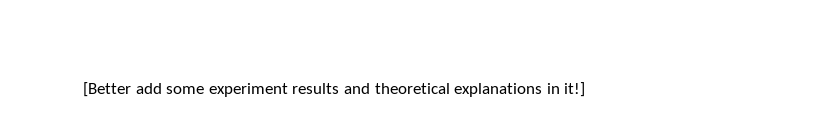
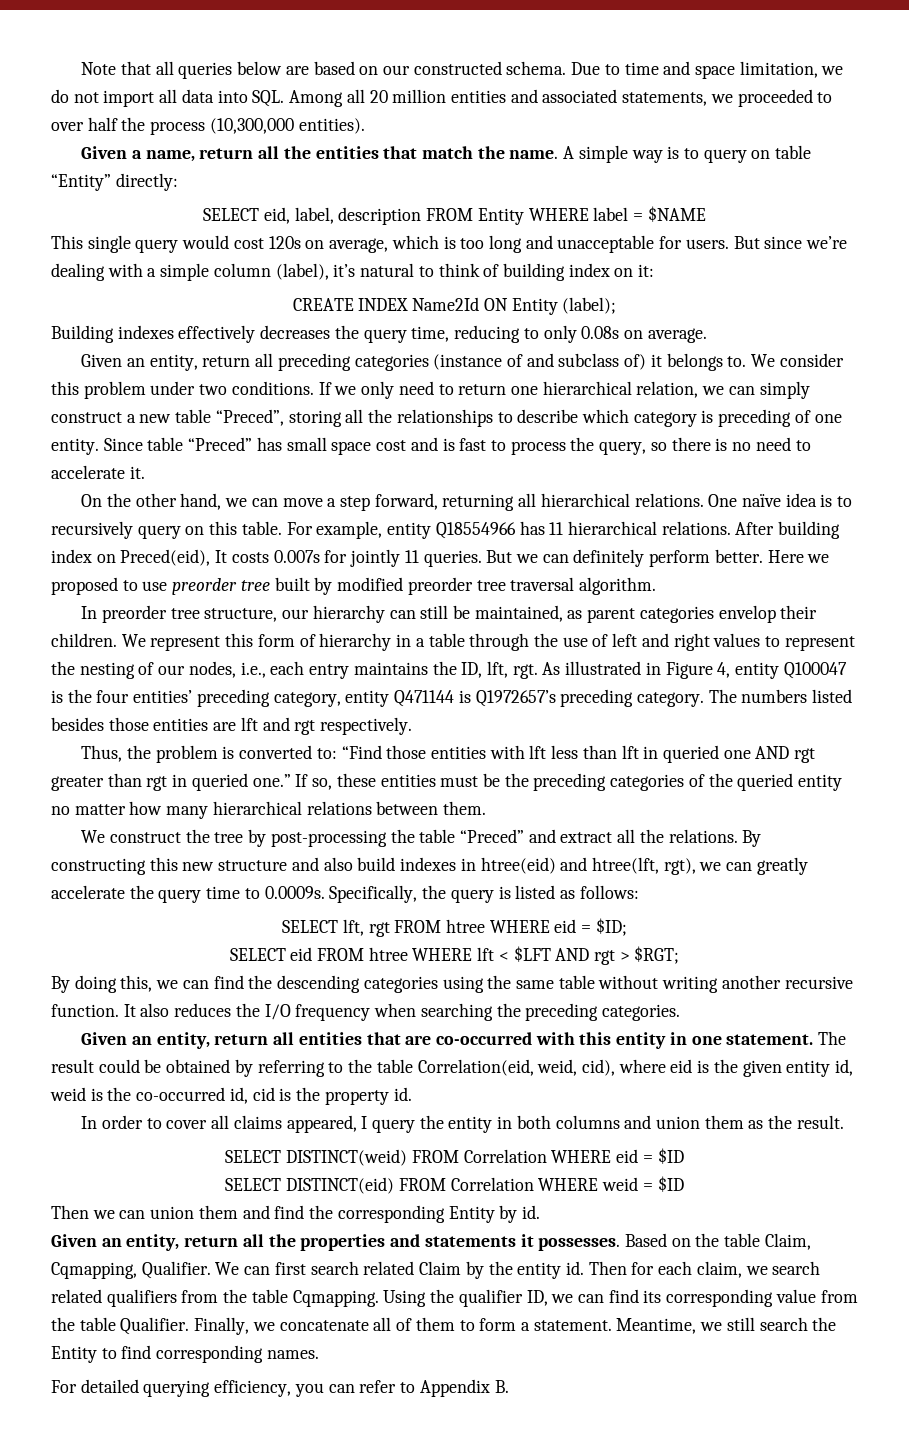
- [Better add some experiment results and theoretical explanations in it!]
+ Note that all queries below are based on our constructed schema. Due to time and space limitation, we do not import all data into SQL. Among all 20 million entities and associated statements, we proceeded to over half the process (10,300,000 entities).
+ Given a name, return all the entities that match the name. A simple way is to query on table “Entity” directly:
+ SELECT eid, label, description FROM Entity WHERE label = $NAME
+ This single query would cost 120s on average, which is too long and unacceptable for users. But since we’re dealing with a simple column (label), it’s natural to think of building index on it:
+ CREATE INDEX Name2Id ON Entity (label);
+ Building indexes effectively decreases the query time, reducing to only 0.08s on average.
+ Given an entity, return all preceding categories (instance of and subclass of) it belongs to. We consider this problem under two conditions. If we only need to return one hierarchical relation, we can simply construct a new table “Preced”, storing all the relationships to describe which category is preceding of one entity. Since table “Preced” has small space cost and is fast to process the query, so there is no need to accelerate it.
+ On the other hand, we can move a step forward, returning all hierarchical relations. One naïve idea is to recursively query on this table. For example, entity Q18554966 has 11 hierarchical relations. After building index on Preced(eid), It costs 0.007s for jointly 11 queries. But we can definitely perform better. Here we proposed to use preorder tree built by modified preorder tree traversal algorithm.
+ In preorder tree structure, our hierarchy can still be maintained, as parent categories envelop their children. We represent this form of hierarchy in a table through the use of left and right values to represent the nesting of our nodes, i.e., each entry maintains the ID, lft, rgt. As illustrated in Figure 4, entity Q100047 is the four entities’ preceding category, entity Q471144 is Q1972657’s preceding category. The numbers listed besides those entities are lft and rgt respectively.
+ Thus, the problem is converted to: “Find those entities with lft less than lft in queried one AND rgt greater than rgt in queried one.” If so, these entities must be the preceding categories of the queried entity no matter how many hierarchical relations between them.
+ We construct the tree by post-processing the table “Preced” and extract all the relations. By constructing this new structure and also build indexes in htree(eid) and htree(lft, rgt), we can greatly accelerate the query time to 0.0009s. Specifically, the query is listed as follows:
+ SELECT lft, rgt FROM htree WHERE eid = $ID;
+ SELECT eid FROM htree WHERE lft < $LFT AND rgt > $RGT;
+ By doing this, we can find the descending categories using the same table without writing another recursive function. It also reduces the I/O frequency when searching the preceding categories.
+ Given an entity, return all entities that are co-occurred with this entity in one statement. The result could be obtained by referring to the table Correlation(eid, weid, cid), where eid is the given entity id, weid is the co-occurred id, cid is the property id.
+ In order to cover all claims appeared, I query the entity in both columns and union them as the result.
+ SELECT DISTINCT(weid) FROM Correlation WHERE eid = $ID
+ SELECT DISTINCT(eid) FROM Correlation WHERE weid = $ID
+ Then we can union them and find the corresponding Entity by id.
+ Given an entity, return all the properties and statements it possesses. Based on the table Claim, Cqmapping, Qualifier. We can first search related Claim by the entity id. Then for each claim, we search related qualifiers from the table Cqmapping. Using the qualifier ID, we can find its corresponding value from the table Qualifier. Finally, we concatenate all of them to form a statement. Meantime, we still search the Entity to find corresponding names.
+ For detailed querying efficiency, you can refer to Appendix B.

